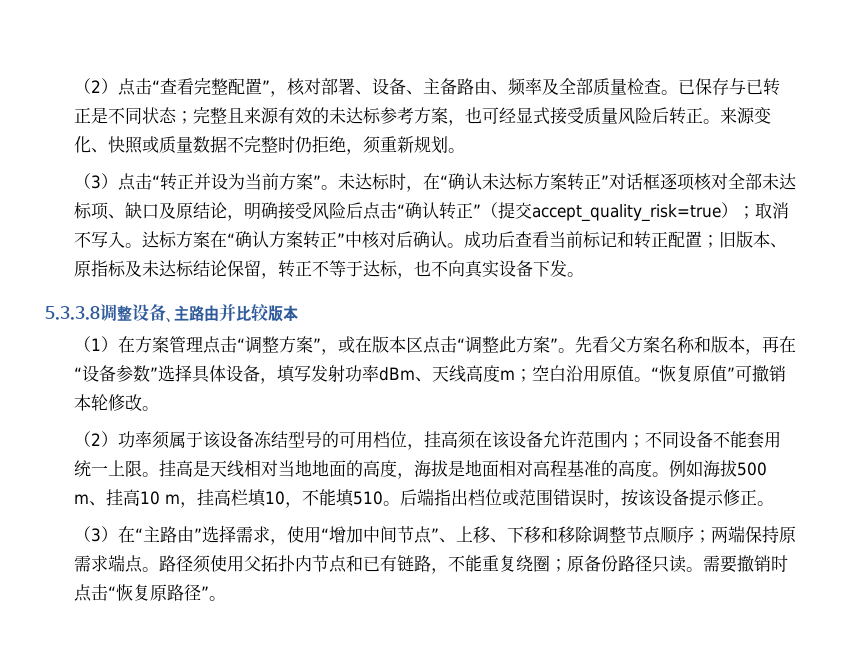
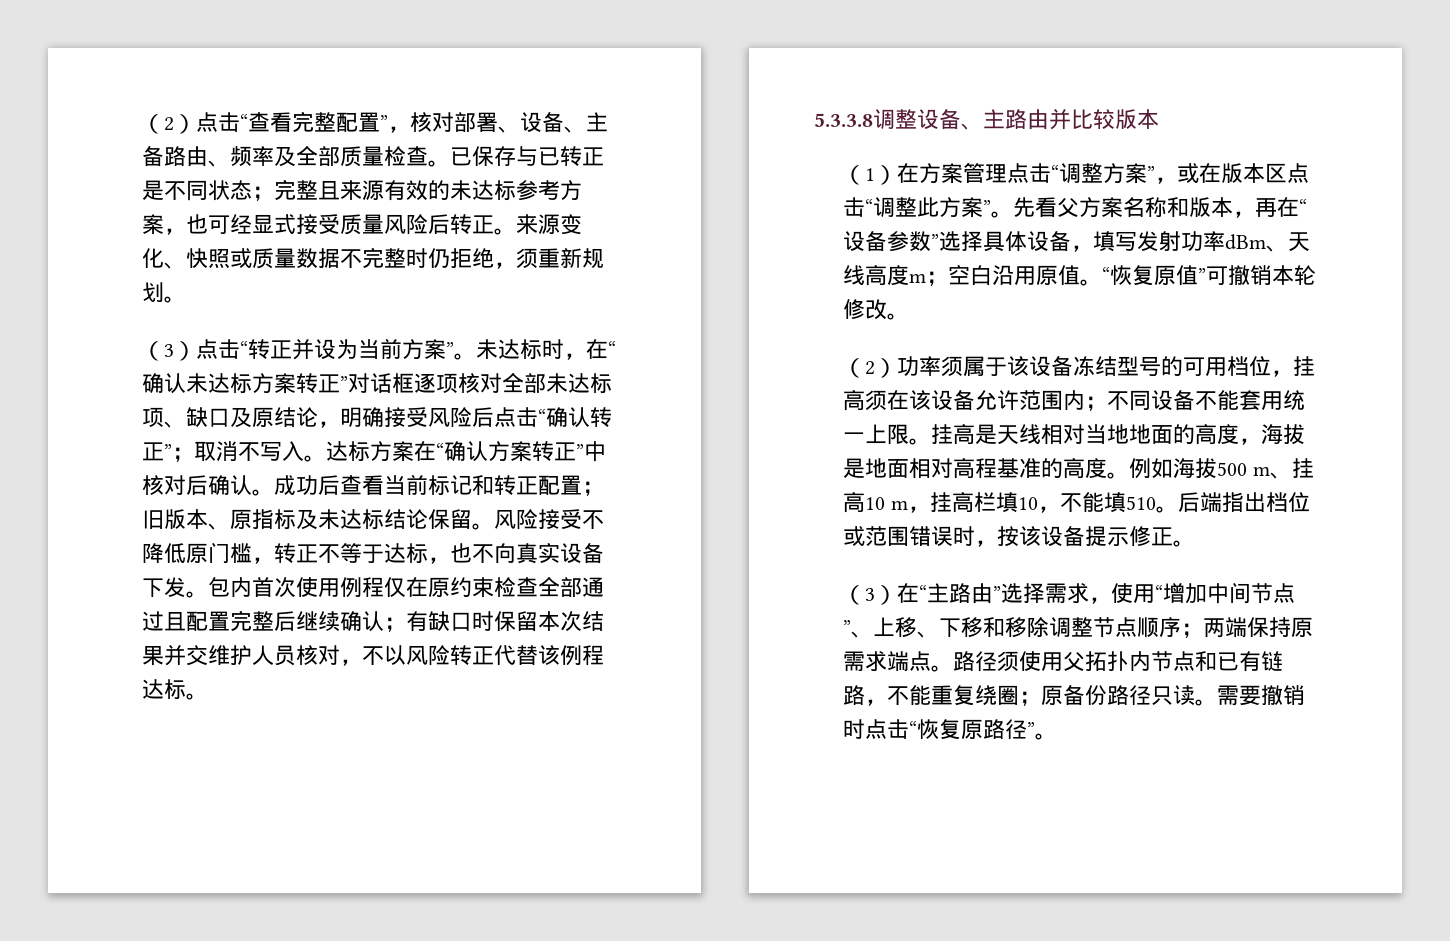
- 未达标时，在“确认未达标方案转正”对话框逐项核对全部未达标项、缺口及原结论，明确接受风险后点击“确认转正”（提交accept_quality_risk=true）；取消不写入。
+ 未达标时，在“确认未达标方案转正”对话框逐项核对全部未达标项、缺口及原结论，明确接受风险后点击“确认转正”；取消不写入。
- 成功后查看当前标记和转正配置；旧版本、原指标及未达标结论保留，转正不等于达标，也不向真实设备下发。
+ 成功后查看当前标记和转正配置；旧版本、原指标及未达标结论保留。风险接受不降低原门槛，转正不等于达标，也不向真实设备下发。包内首次使用例程仅在原约束检查全部通过且配置完整后继续确认；有缺口时保留本次结果并交维护人员核对，不以风险转正代替该例程达标。

